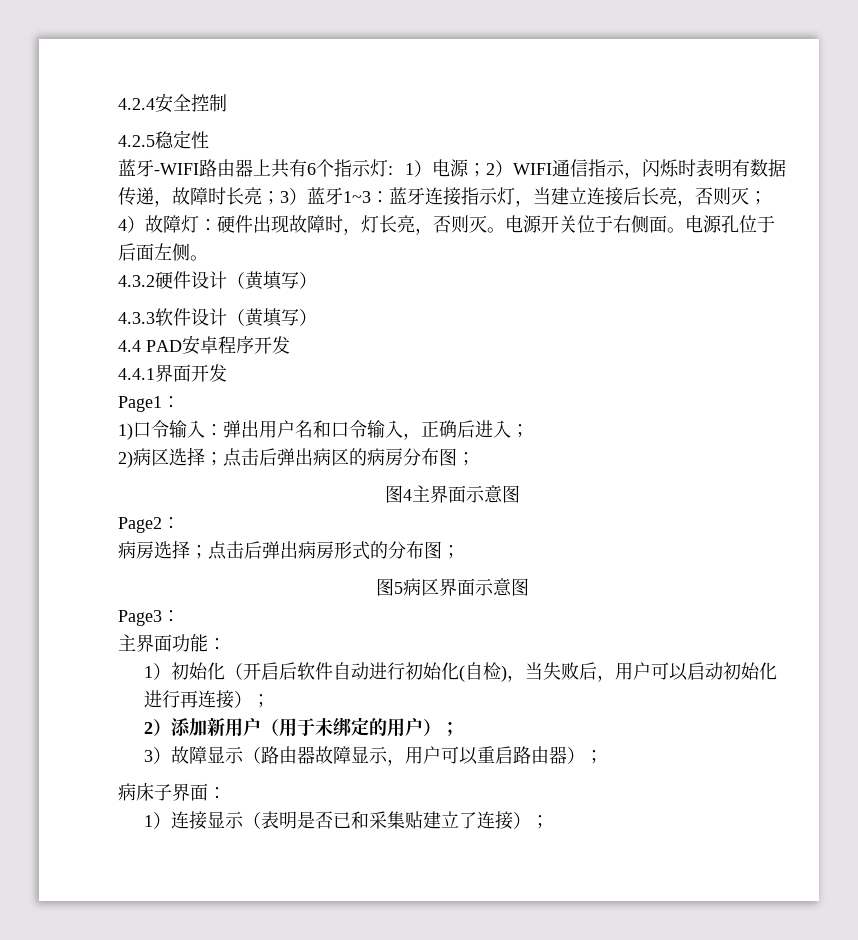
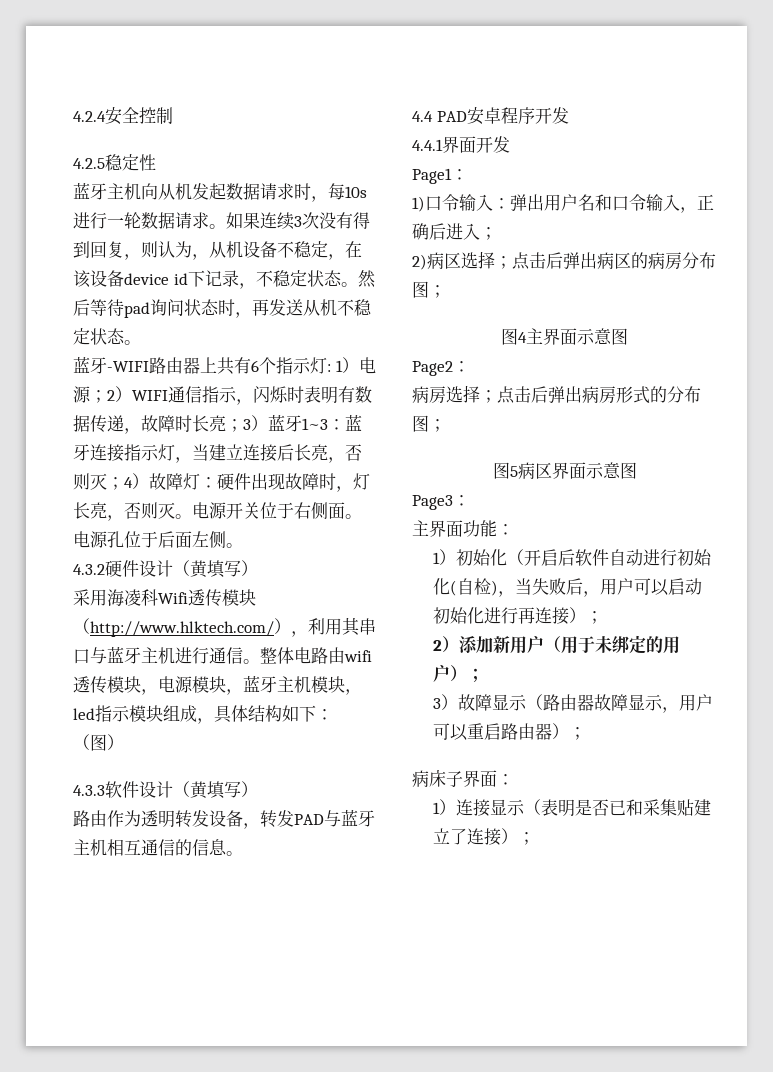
+ 蓝牙主机向从机发起数据请求时，每10s进行一轮数据请求。如果连续3次没有得到回复，则认为，从机设备不稳定，在该设备device id下记录，不稳定状态。然后等待pad询问状态时，再发送从机不稳定状态。
+ 采用海凌科Wifi透传模块（http://www.hlktech.com/），利用其串口与蓝牙主机进行通信。整体电路由wifi透传模块，电源模块，蓝牙主机模块，led指示模块组成，具体结构如下：（图）
+ 路由作为透明转发设备，转发PAD与蓝牙主机相互通信的信息。

